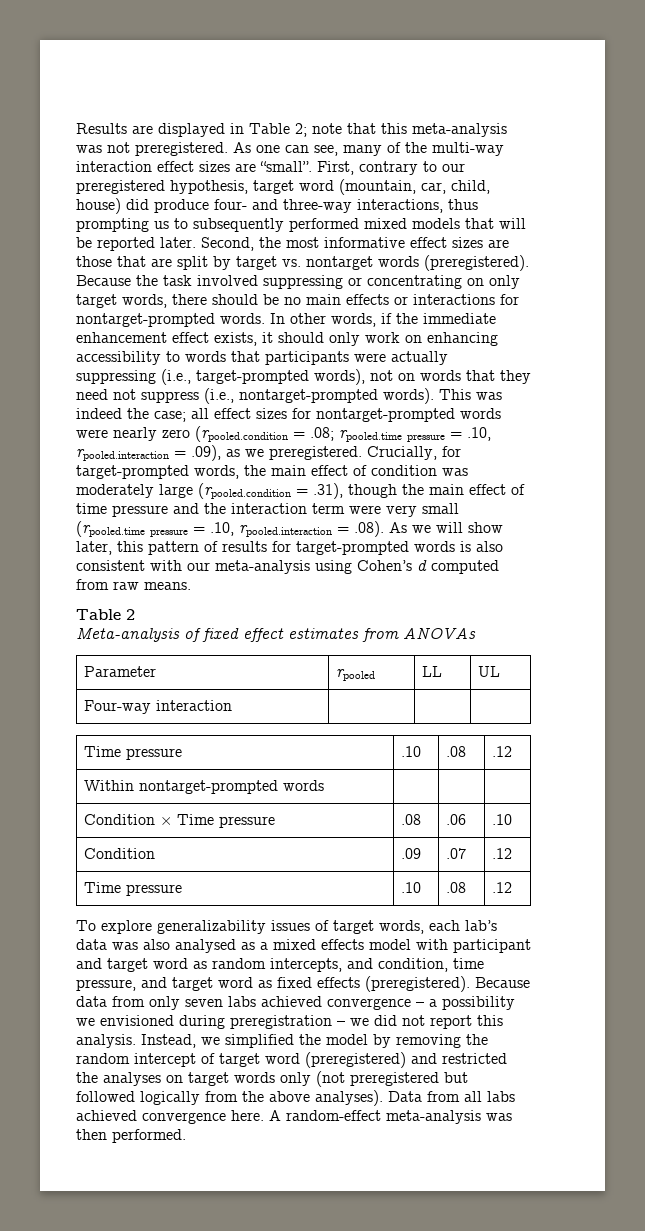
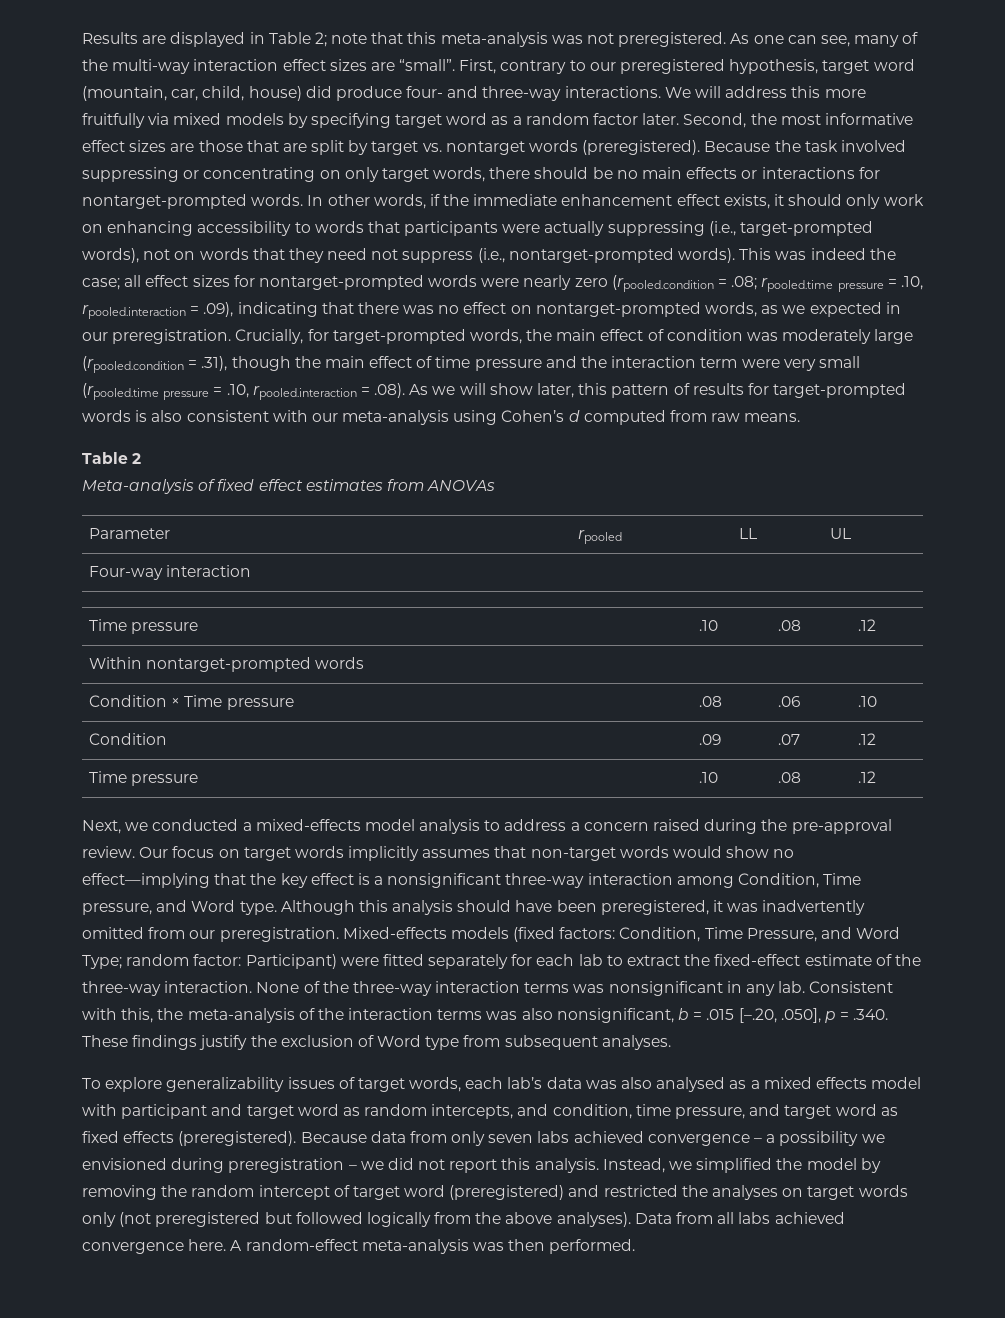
- First, contrary to our preregistered hypothesis, target word (mountain, car, child, house) did produce four- and three-way interactions, thus prompting us to subsequently performed mixed models that will be reported later.
+ First, contrary to our preregistered hypothesis, target word (mountain, car, child, house) did produce four- and three-way interactions. We will address this more fruitfully via mixed models by specifying target word as a random factor later.
- This was indeed the case; all effect sizes for nontarget-prompted words were nearly zero (rpooled.condition = .08; rpooled.time pressure = .10, rpooled.interaction = .09), as we preregistered.
+ This was indeed the case; all effect sizes for nontarget-prompted words were nearly zero (rpooled.condition = .08; rpooled.time pressure = .10, rpooled.interaction = .09), indicating that there was no effect on nontarget-prompted words, as we expected in our preregistration.
+ Next, we conducted a mixed-effects model analysis to address a concern raised during the pre-approval review. Our focus on target words implicitly assumes that non-target words would show no effect—implying that the key effect is a nonsignificant three-way interaction among Condition, Time pressure, and Word type. Although this analysis should have been preregistered, it was inadvertently omitted from our preregistration. Mixed-effects models (fixed factors: Condition, Time Pressure, and Word Type; random factor: Participant) were fitted separately for each lab to extract the fixed-effect estimate of the three-way interaction. None of the three-way interaction terms was nonsignificant in any lab. Consistent with this, the meta-analysis of the interaction terms was also nonsignificant, b = .015 [–.20, .050], p = .340. These findings justify the exclusion of Word type from subsequent analyses.

